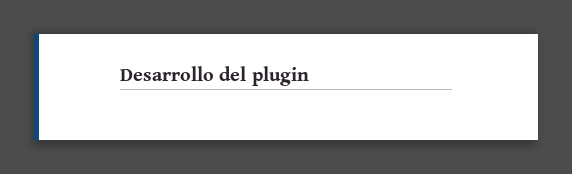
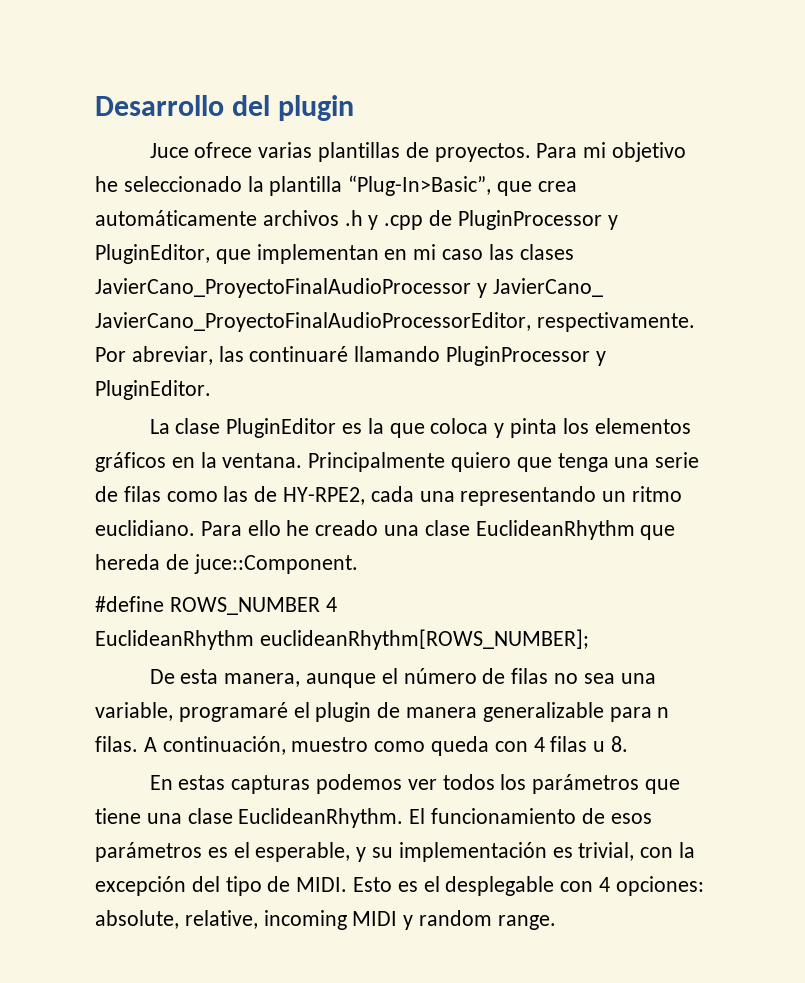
+ Juce ofrece varias plantillas de proyectos. Para mi objetivo he seleccionado la plantilla “Plug-In>Basic”, que crea automáticamente archivos .h y .cpp de PluginProcessor y PluginEditor, que implementan en mi caso las clases JavierCano_ProyectoFinalAudioProcessor y JavierCano_ JavierCano_ProyectoFinalAudioProcessorEditor, respectivamente. Por abreviar, las continuaré llamando PluginProcessor y PluginEditor.
+ La clase PluginEditor es la que coloca y pinta los elementos gráficos en la ventana. Principalmente quiero que tenga una serie de filas como las de HY-RPE2, cada una representando un ritmo euclidiano. Para ello he creado una clase EuclideanRhythm que hereda de juce::Component.
+ #define ROWS_NUMBER 4
+ EuclideanRhythm euclideanRhythm[ROWS_NUMBER];
+ De esta manera, aunque el número de filas no sea una variable, programaré el plugin de manera generalizable para n filas. A continuación, muestro como queda con 4 filas u 8.
+ En estas capturas podemos ver todos los parámetros que tiene una clase EuclideanRhythm. El funcionamiento de esos parámetros es el esperable, y su implementación es trivial, con la excepción del tipo de MIDI. Esto es el desplegable con 4 opciones: absolute, relative, incoming MIDI y random range.

